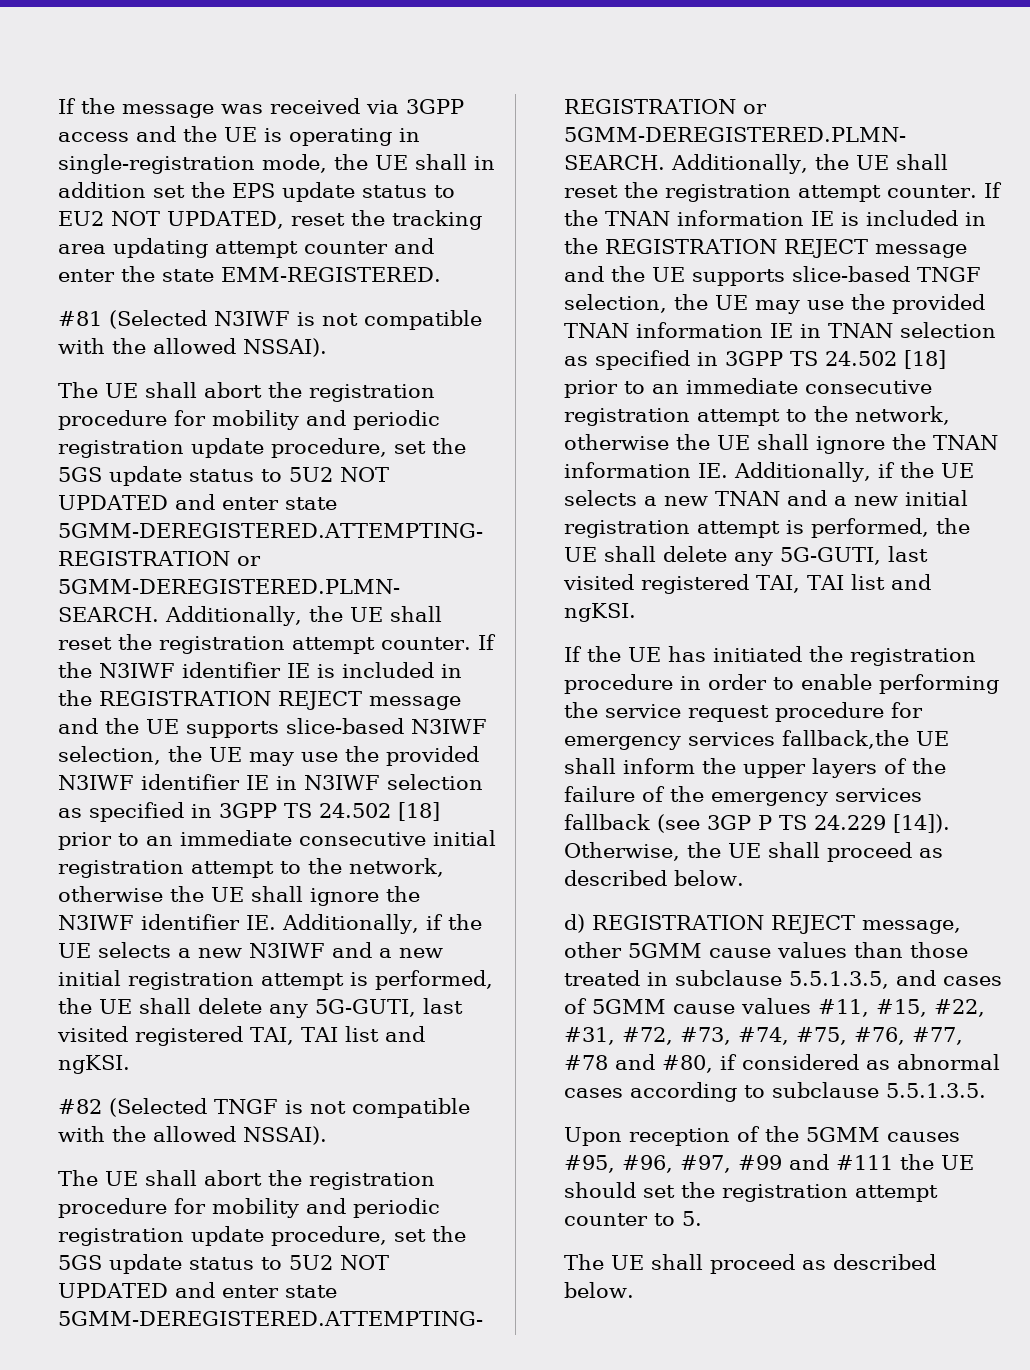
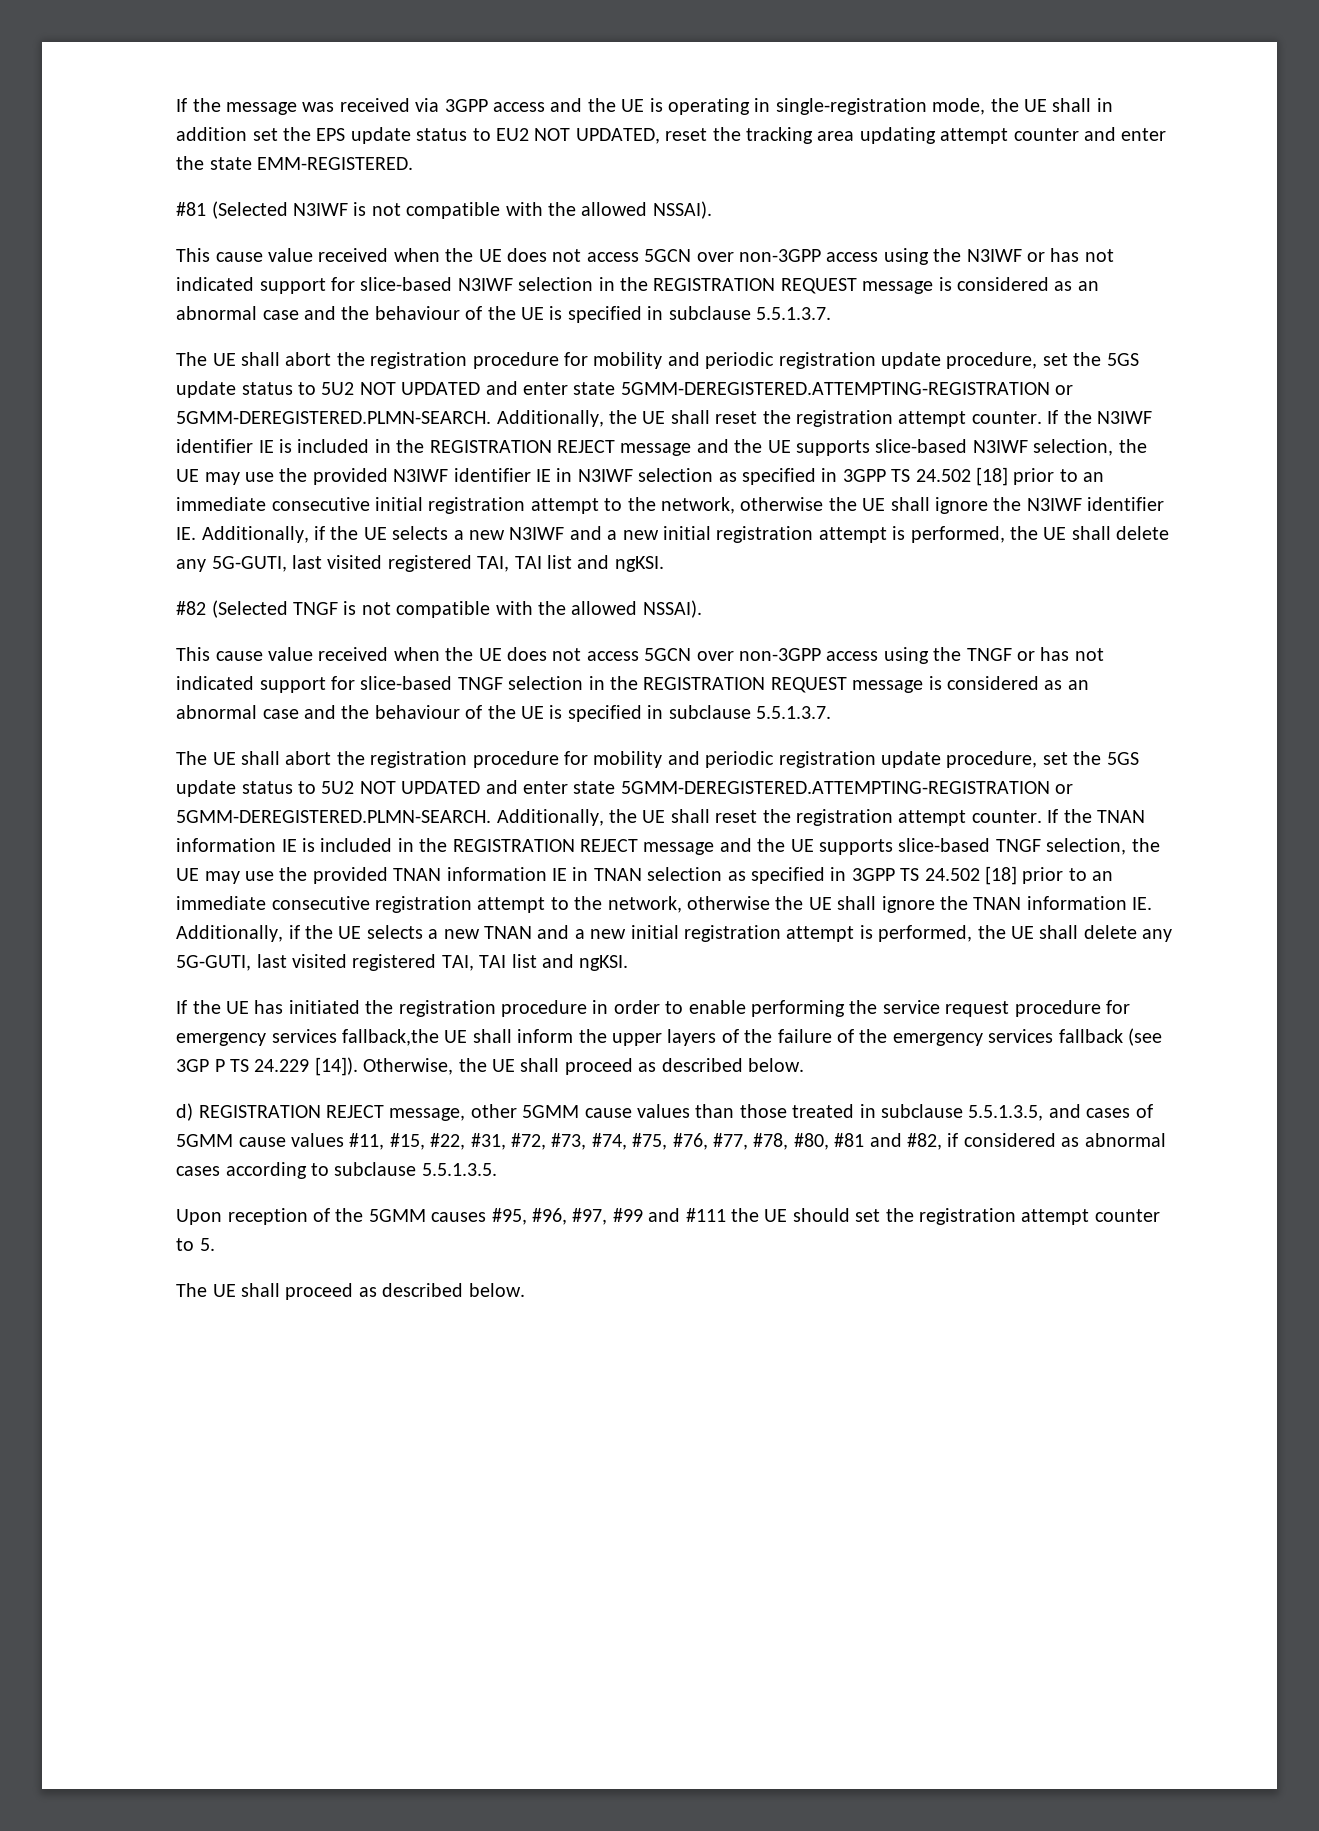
+ This cause value received when the UE does not access 5GCN over non-3GPP access using the N3IWF or has not indicated support for slice-based N3IWF selection in the REGISTRATION REQUEST message is considered as an abnormal case and the behaviour of the UE is specified in subclause 5.5.1.3.7.
+ This cause value received when the UE does not access 5GCN over non-3GPP access using the TNGF or has not indicated support for slice-based TNGF selection in the REGISTRATION REQUEST message is considered as an abnormal case and the behaviour of the UE is specified in subclause 5.5.1.3.7.
- d) REGISTRATION REJECT message, other 5GMM cause values than those treated in subclause 5.5.1.3.5, and cases of 5GMM cause values #11, #15, #22, #31, #72, #73, #74, #75, #76, #77, #78 and #80, if considered as abnormal cases according to subclause 5.5.1.3.5.
+ d) REGISTRATION REJECT message, other 5GMM cause values than those treated in subclause 5.5.1.3.5, and cases of 5GMM cause values #11, #15, #22, #31, #72, #73, #74, #75, #76, #77, #78, #80, #81 and #82, if considered as abnormal cases according to subclause 5.5.1.3.5.

